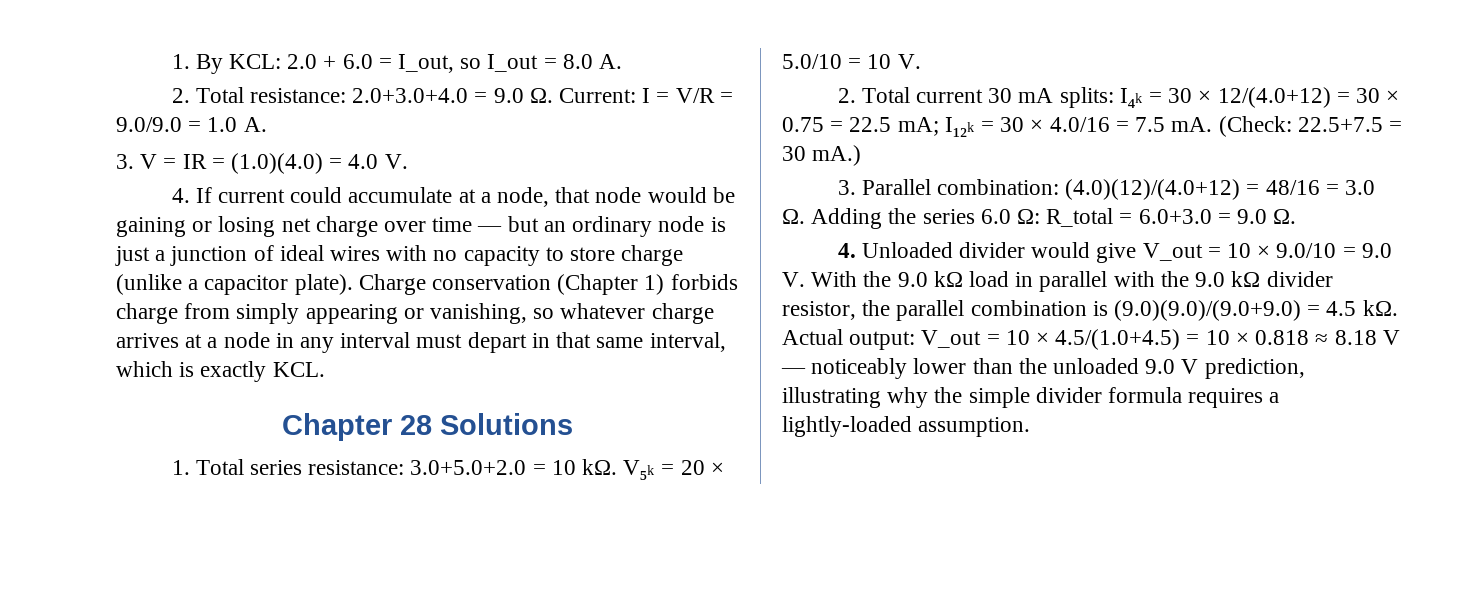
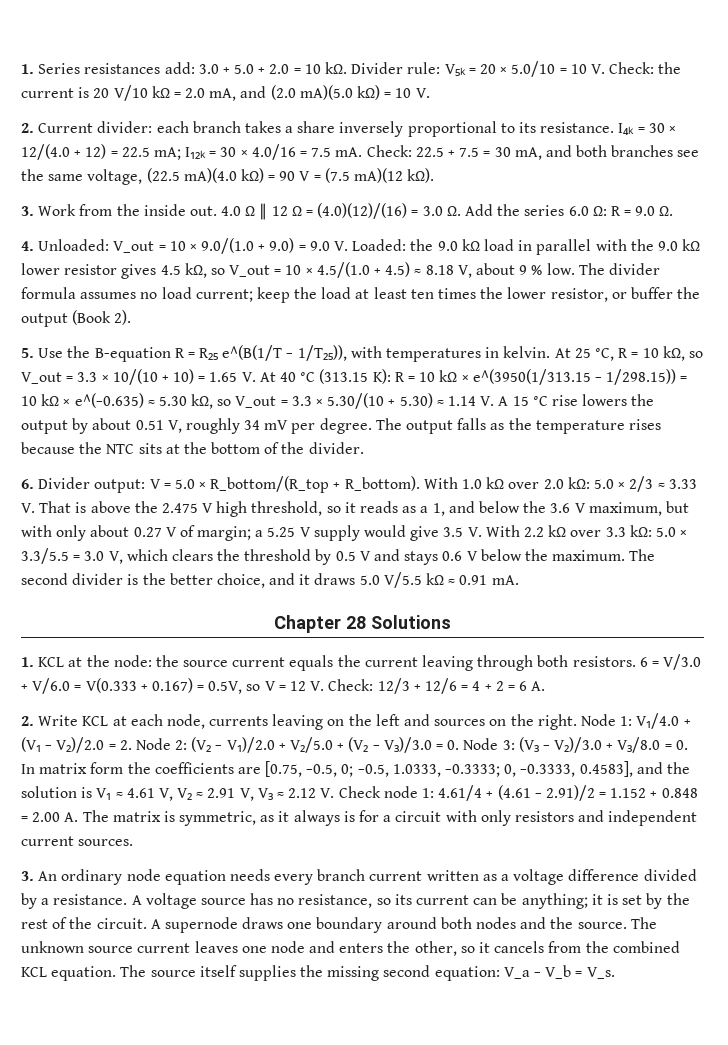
- 1. By KCL: 2.0 + 6.0 = I_out, so I_out = 8.0 A.
- 2. Total resistance: 2.0+3.0+4.0 = 9.0 Ω. Current: I = V/R = 9.0/9.0 = 1.0 A.
- 3. V = IR = (1.0)(4.0) = 4.0 V.
- 4. If current could accumulate at a node, that node would be gaining or losing net charge over time — but an ordinary node is just a junction of ideal wires with no capacity to store charge (unlike a capacitor plate). Charge conservation (Chapter 1) forbids charge from simply appearing or vanishing, so whatever charge arrives at a node in any interval must depart in that same interval, which is exactly KCL.
- Chapter 28 Solutions
- 1. Total series resistance: 3.0+5.0+2.0 = 10 kΩ.
+ 1. Series resistances add: 3.0 + 5.0 + 2.0 = 10 kΩ.
- V₅ₖ = 20 × 5.0/10 = 10 V.
- 2. Total current 30 mA splits: I₄ₖ = 30 × 12/(4.0+12) = 30 × 0.75 = 22.5 mA; I₁₂ₖ = 30 × 4.0/16 = 7.5 mA.
+ Divider rule: V₅ₖ = 20 × 5.0/10 = 10 V. Check: the current is 20 V/10 kΩ = 2.0 mA, and (2.0 mA)(5.0 kΩ) = 10 V.
+ 2. Current divider: each branch takes a share inversely proportional to its resistance. I₄ₖ = 30 × 12/(4.0 + 12) = 22.5 mA; I₁₂ₖ = 30 × 4.0/16 = 7.5 mA.
- (Check: 22.5+7.5 = 30 mA.)
- 3. Parallel combination: (4.0)(12)/(4.0+12) = 48/16 = 3.0 Ω. Adding the series 6.0 Ω: R_total = 6.0+3.0 = 9.0 Ω.
+ Check: 22.5 + 7.5 = 30 mA, and both branches see the same voltage, (22.5 mA)(4.0 kΩ) = 90 V = (7.5 mA)(12 kΩ).
+ 3. Work from the inside out. 4.0 Ω ∥ 12 Ω = (4.0)(12)/(16) = 3.0 Ω. Add the series 6.0 Ω: R = 9.0 Ω.
- 4. Unloaded divider would give V_out = 10 × 9.0/10 = 9.0 V. With the 9.0 kΩ load in parallel with the 9.0 kΩ divider resistor, the parallel combination is (9.0)(9.0)/(9.0+9.0) = 4.5 kΩ. Actual output: V_out = 10 × 4.5/(1.0+4.5) = 10 × 0.818 ≈ 8.18 V — noticeably lower than the unloaded 9.0 V prediction, illustrating why the simple divider formula requires a lightly-loaded assumption.
+ 4. Unloaded: V_out = 10 × 9.0/(1.0 + 9.0) = 9.0 V. Loaded: the 9.0 kΩ load in parallel with the 9.0 kΩ lower resistor gives 4.5 kΩ, so V_out = 10 × 4.5/(1.0 + 4.5) ≈ 8.18 V, about 9 % low. The divider formula assumes no load current; keep the load at least ten times the lower resistor, or buffer the output (Book 2).
+ 5. Use the B-equation R = R₂₅ e^(B(1/T − 1/T₂₅)), with temperatures in kelvin. At 25 °C, R = 10 kΩ, so V_out = 3.3 × 10/(10 + 10) = 1.65 V. At 40 °C (313.15 K): R = 10 kΩ × e^(3950(1/313.15 − 1/298.15)) = 10 kΩ × e^(−0.635) ≈ 5.30 kΩ, so V_out = 3.3 × 5.30/(10 + 5.30) ≈ 1.14 V. A 15 °C rise lowers the output by about 0.51 V, roughly 34 mV per degree. The output falls as the temperature rises because the NTC sits at the bottom of the divider.
+ 6. Divider output: V = 5.0 × R_bottom/(R_top + R_bottom). With 1.0 kΩ over 2.0 kΩ: 5.0 × 2/3 ≈ 3.33 V. That is above the 2.475 V high threshold, so it reads as a 1, and below the 3.6 V maximum, but with only about 0.27 V of margin; a 5.25 V supply would give 3.5 V. With 2.2 kΩ over 3.3 kΩ: 5.0 × 3.3/5.5 = 3.0 V, which clears the threshold by 0.5 V and stays 0.6 V below the maximum. The second divider is the better choice, and it draws 5.0 V/5.5 kΩ ≈ 0.91 mA.
+ Chapter 28 Solutions
+ 1. KCL at the node: the source current equals the current leaving through both resistors. 6 = V/3.0 + V/6.0 = V(0.333 + 0.167) = 0.5V, so V = 12 V. Check: 12/3 + 12/6 = 4 + 2 = 6 A.
+ 2. Write KCL at each node, currents leaving on the left and sources on the right. Node 1: V₁/4.0 + (V₁ − V₂)/2.0 = 2. Node 2: (V₂ − V₁)/2.0 + V₂/5.0 + (V₂ − V₃)/3.0 = 0. Node 3: (V₃ − V₂)/3.0 + V₃/8.0 = 0. In matrix form the coefficients are [0.75, −0.5, 0; −0.5, 1.0333, −0.3333; 0, −0.3333, 0.4583], and the solution is V₁ ≈ 4.61 V, V₂ ≈ 2.91 V, V₃ ≈ 2.12 V. Check node 1: 4.61/4 + (4.61 − 2.91)/2 = 1.152 + 0.848 = 2.00 A. The matrix is symmetric, as it always is for a circuit with only resistors and independent current sources.
+ 3. An ordinary node equation needs every branch current written as a voltage difference divided by a resistance. A voltage source has no resistance, so its current can be anything; it is set by the rest of the circuit. A supernode draws one boundary around both nodes and the source. The unknown source current leaves one node and enters the other, so it cancels from the combined KCL equation. The source itself supplies the missing second equation: V_a − V_b = V_s.

